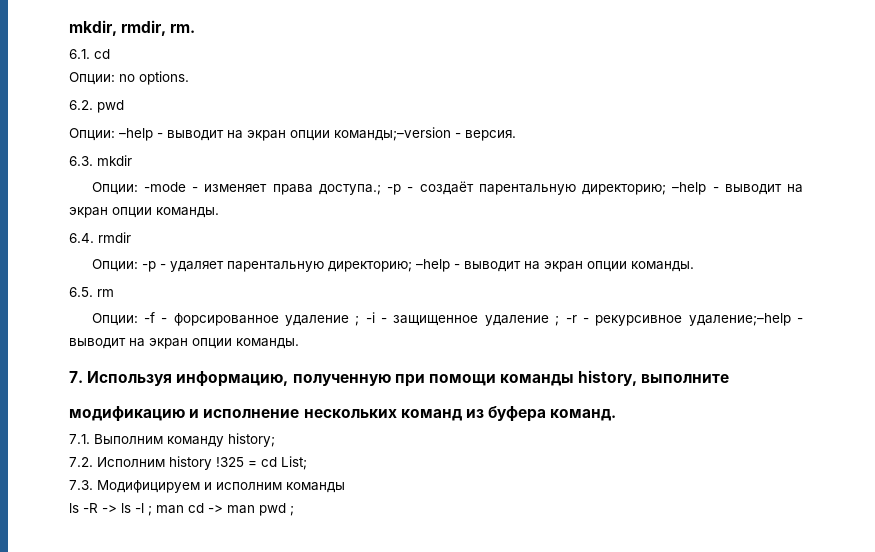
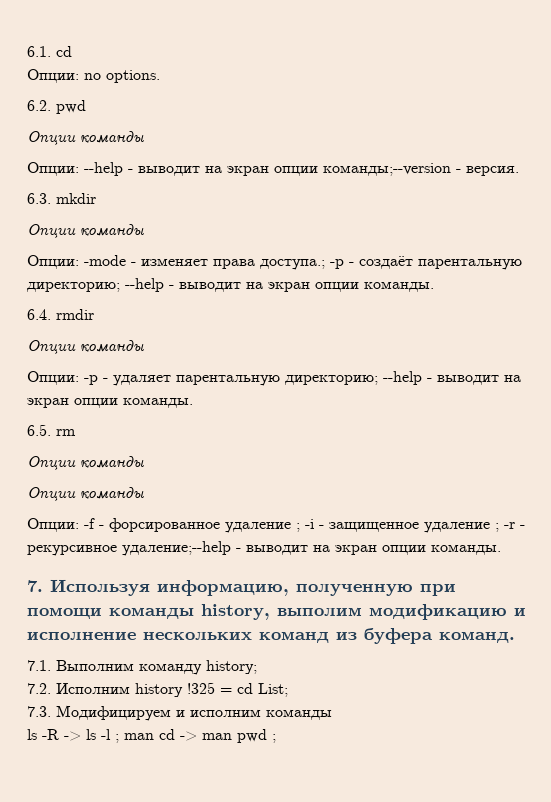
- mkdir, rmdir, rm.
  6.2. pwd
- Опции: –help - выводит на экран опции команды;–version - версия.
+ Опции команды
+ Опции: --help - выводит на экран опции команды;--version - версия.
  6.3. mkdir
+ Опции команды
- Опции: -mode - изменяет права доступа.; -p - создаёт парентальную директорию; –help - выводит на экран опции команды.
+ Опции: -mode - изменяет права доступа.; -p - создаёт парентальную директорию; --help - выводит на экран опции команды.
  6.4. rmdir
+ Опции команды
- Опции: -p - удаляет парентальную директорию; –help - выводит на экран опции команды.
+ Опции: -p - удаляет парентальную директорию; --help - выводит на экран опции команды.
  6.5. rm
+ Опции команды
+ Опции команды
- Опции: -f - форсированное удаление ; -i - защищенное удаление ; -r - рекурсивное удаление;–help - выводит на экран опции команды.
+ Опции: -f - форсированное удаление ; -i - защищенное удаление ; -r - рекурсивное удаление;--help - выводит на экран опции команды.
- 7. Используя информацию, полученную при помощи команды history, выполните
- модификацию и исполнение нескольких команд из буфера команд.
+ 7. Используя информацию, полученную при помощи команды history, выполим модификацию и исполнение нескольких команд из буфера команд.

